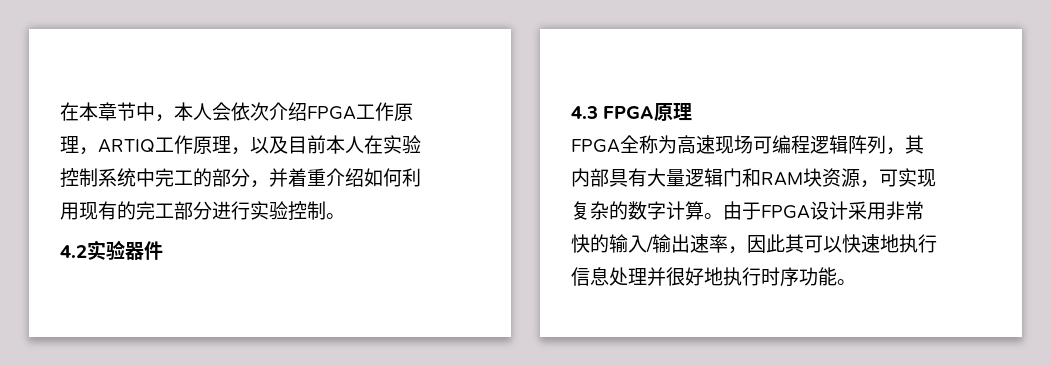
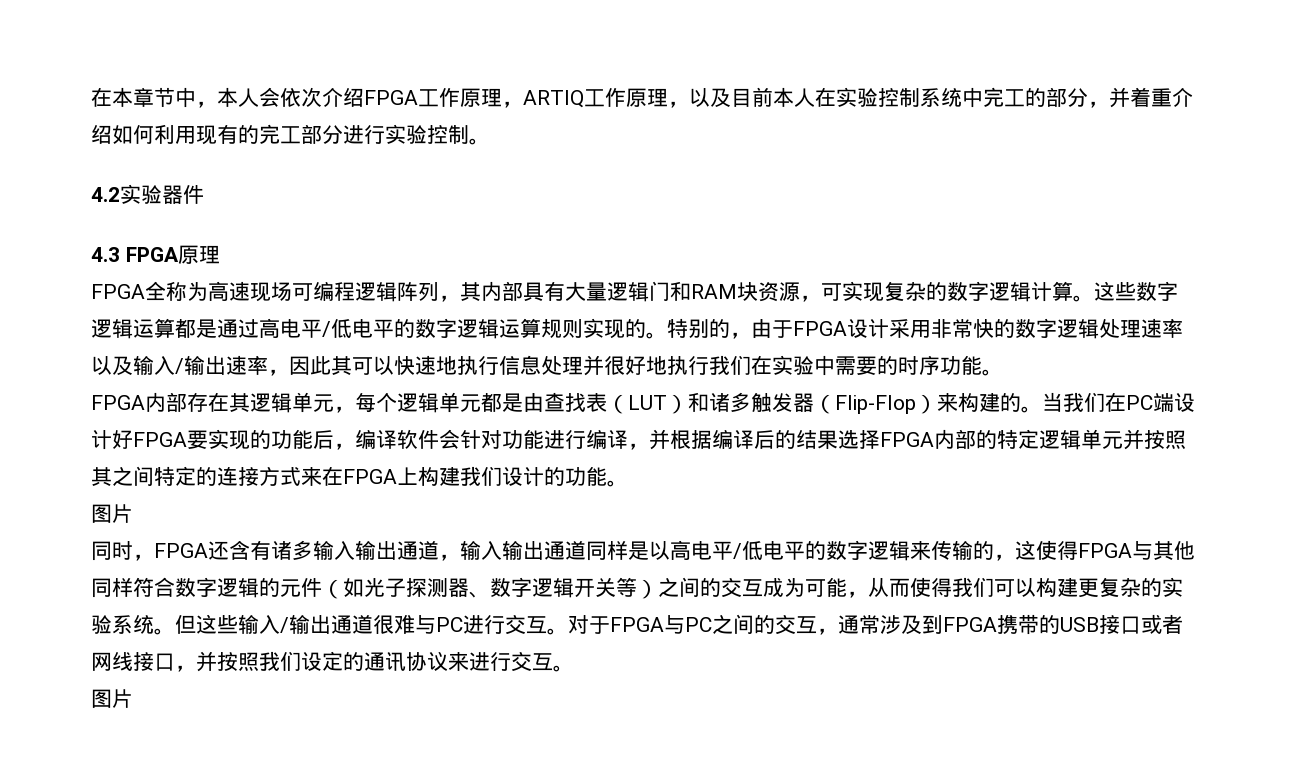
- FPGA全称为高速现场可编程逻辑阵列，其内部具有大量逻辑门和RAM块资源，可实现复杂的数字计算。由于FPGA设计采用非常快的输入/输出速率，因此其可以快速地执行信息处理并很好地执行时序功能。
+ FPGA全称为高速现场可编程逻辑阵列，其内部具有大量逻辑门和RAM块资源，可实现复杂的数字逻辑计算。这些数字逻辑运算都是通过高电平/低电平的数字逻辑运算规则实现的。特别的，由于FPGA设计采用非常快的数字逻辑处理速率以及输入/输出速率，因此其可以快速地执行信息处理并很好地执行我们在实验中需要的时序功能。
+ FPGA内部存在其逻辑单元，每个逻辑单元都是由查找表（LUT）和诸多触发器（Flip-Flop）来构建的。当我们在PC端设计好FPGA要实现的功能后，编译软件会针对功能进行编译，并根据编译后的结果选择FPGA内部的特定逻辑单元并按照其之间特定的连接方式来在FPGA上构建我们设计的功能。
+ 图片
+ 同时，FPGA还含有诸多输入输出通道，输入输出通道同样是以高电平/低电平的数字逻辑来传输的，这使得FPGA与其他同样符合数字逻辑的元件（如光子探测器、数字逻辑开关等）之间的交互成为可能，从而使得我们可以构建更复杂的实验系统。但这些输入/输出通道很难与PC进行交互。对于FPGA与PC之间的交互，通常涉及到FPGA携带的USB接口或者网线接口，并按照我们设定的通讯协议来进行交互。
+ 图片

